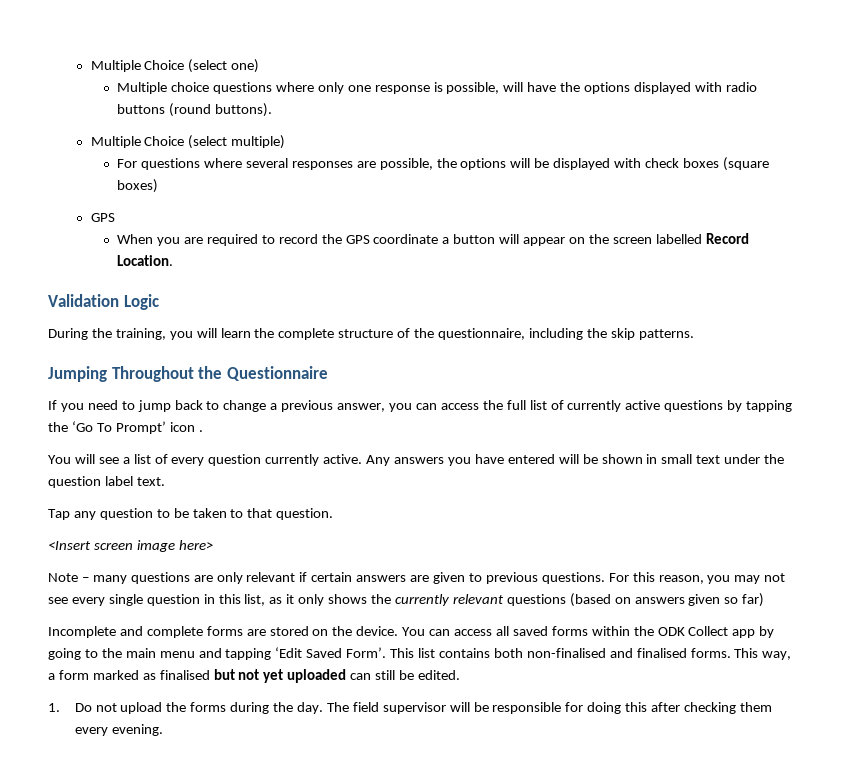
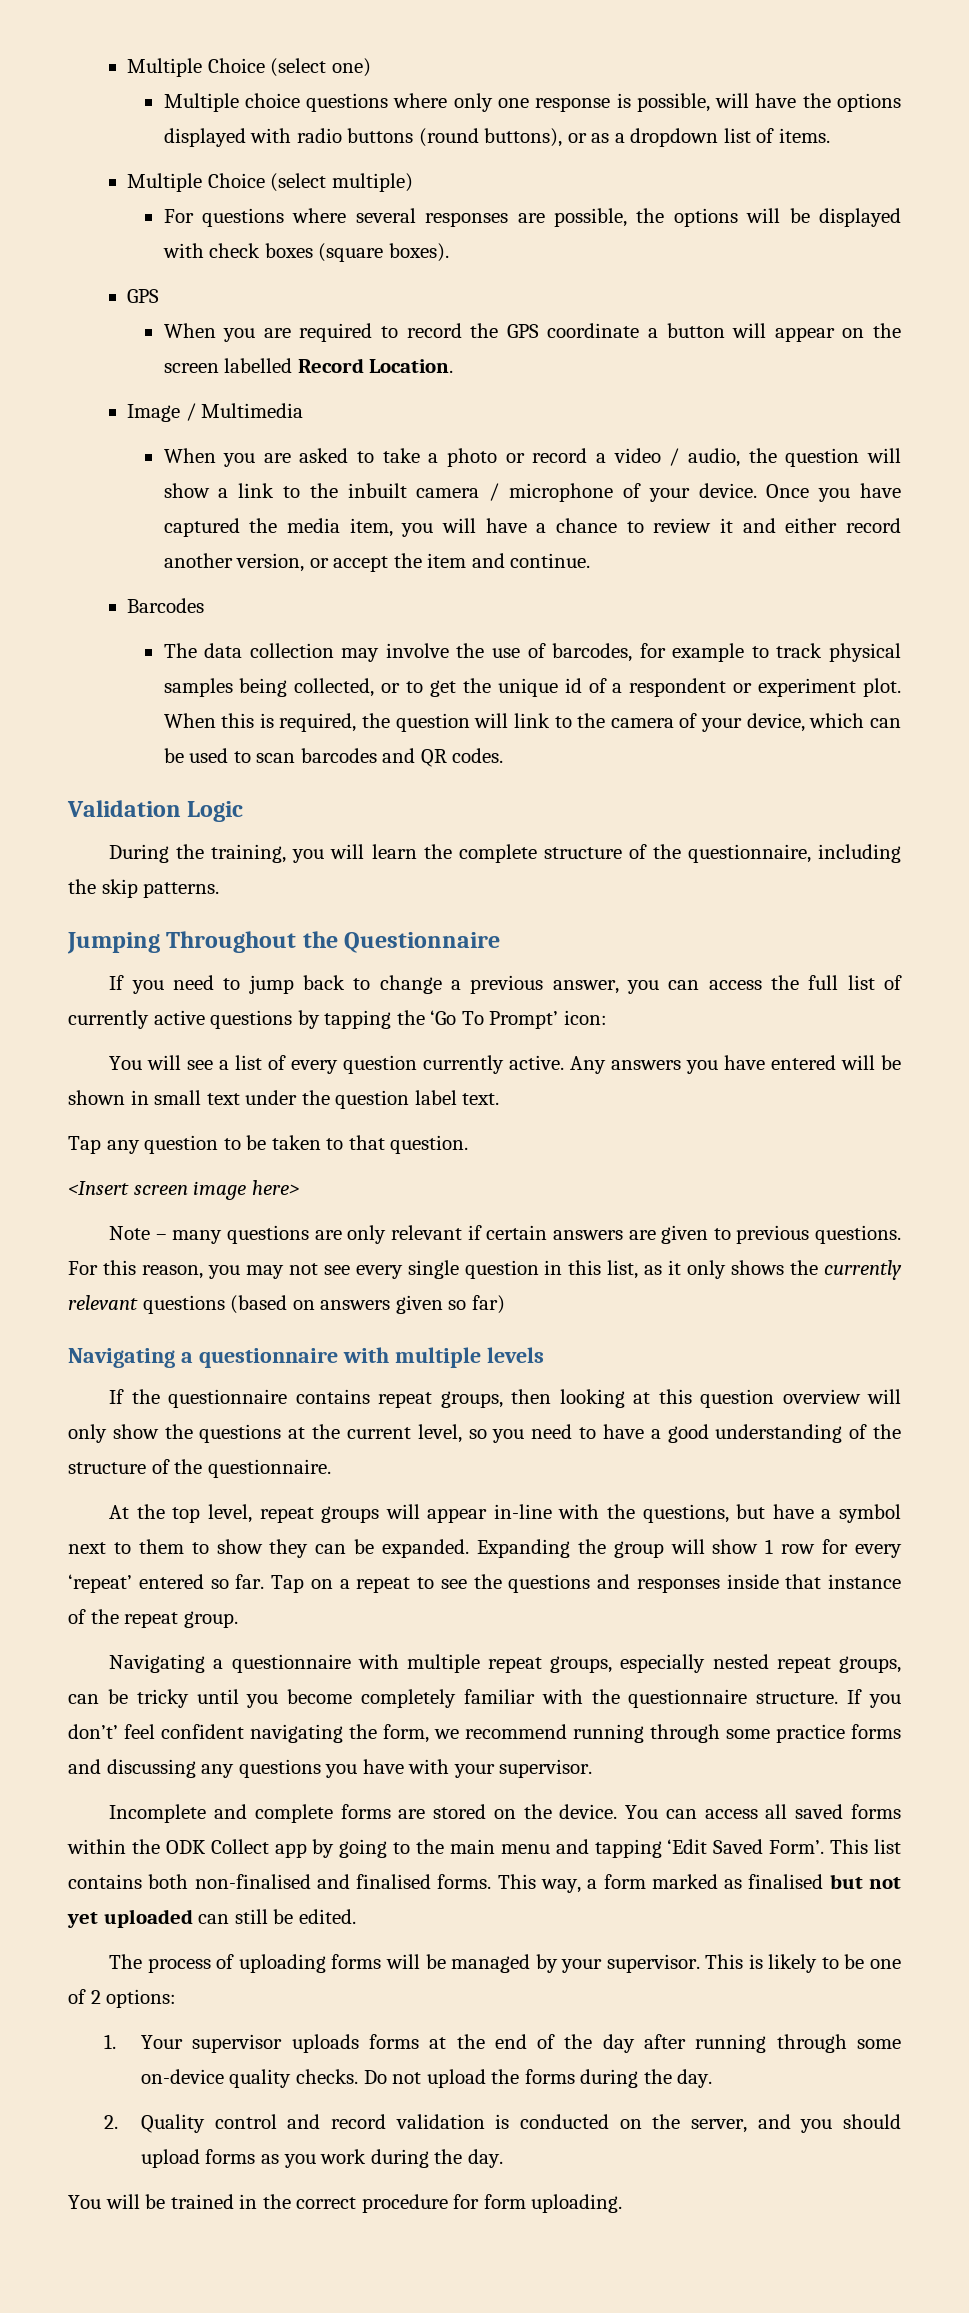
- Multiple choice questions where only one response is possible, will have the options displayed with radio buttons (round buttons).
+ Multiple choice questions where only one response is possible, will have the options displayed with radio buttons (round buttons), or as a dropdown list of items.
- For questions where several responses are possible, the options will be displayed with check boxes (square boxes)
+ For questions where several responses are possible, the options will be displayed with check boxes (square boxes).
+ Image / Multimedia
+ When you are asked to take a photo or record a video / audio, the question will show a link to the inbuilt camera / microphone of your device. Once you have captured the media item, you will have a chance to review it and either record another version, or accept the item and continue.
+ Barcodes
+ The data collection may involve the use of barcodes, for example to track physical samples being collected, or to get the unique id of a respondent or experiment plot. When this is required, the question will link to the camera of your device, which can be used to scan barcodes and QR codes.
- If you need to jump back to change a previous answer, you can access the full list of currently active questions by tapping the ‘Go To Prompt’ icon .
+ If you need to jump back to change a previous answer, you can access the full list of currently active questions by tapping the ‘Go To Prompt’ icon:
+ Navigating a questionnaire with multiple levels
+ If the questionnaire contains repeat groups, then looking at this question overview will only show the questions at the current level, so you need to have a good understanding of the structure of the questionnaire.
+ At the top level, repeat groups will appear in-line with the questions, but have a symbol next to them to show they can be expanded. Expanding the group will show 1 row for every ‘repeat’ entered so far. Tap on a repeat to see the questions and responses inside that instance of the repeat group.
+ Navigating a questionnaire with multiple repeat groups, especially nested repeat groups, can be tricky until you become completely familiar with the questionnaire structure. If you don’t’ feel confident navigating the form, we recommend running through some practice forms and discussing any questions you have with your supervisor.
- 1. Do not upload the forms during the day. The field supervisor will be responsible for doing this after checking them every evening.
+ The process of uploading forms will be managed by your supervisor. This is likely to be one of 2 options:
+ 1. Your supervisor uploads forms at the end of the day after running through some on-device quality checks. Do not upload the forms during the day.
+ 2. Quality control and record validation is conducted on the server, and you should upload forms as you work during the day.
+ You will be trained in the correct procedure for form uploading.

